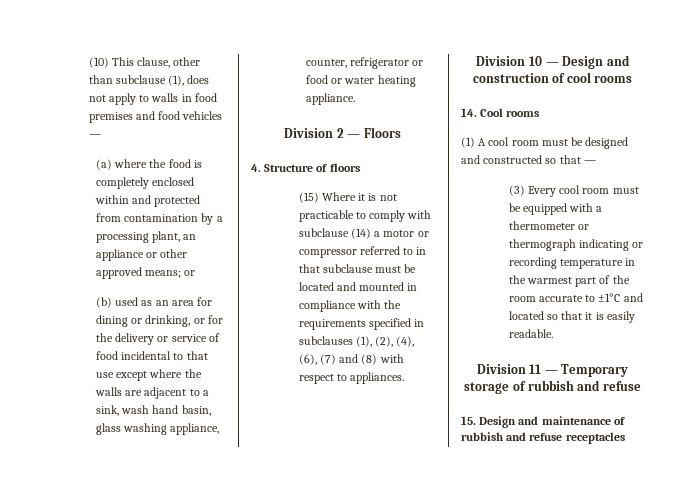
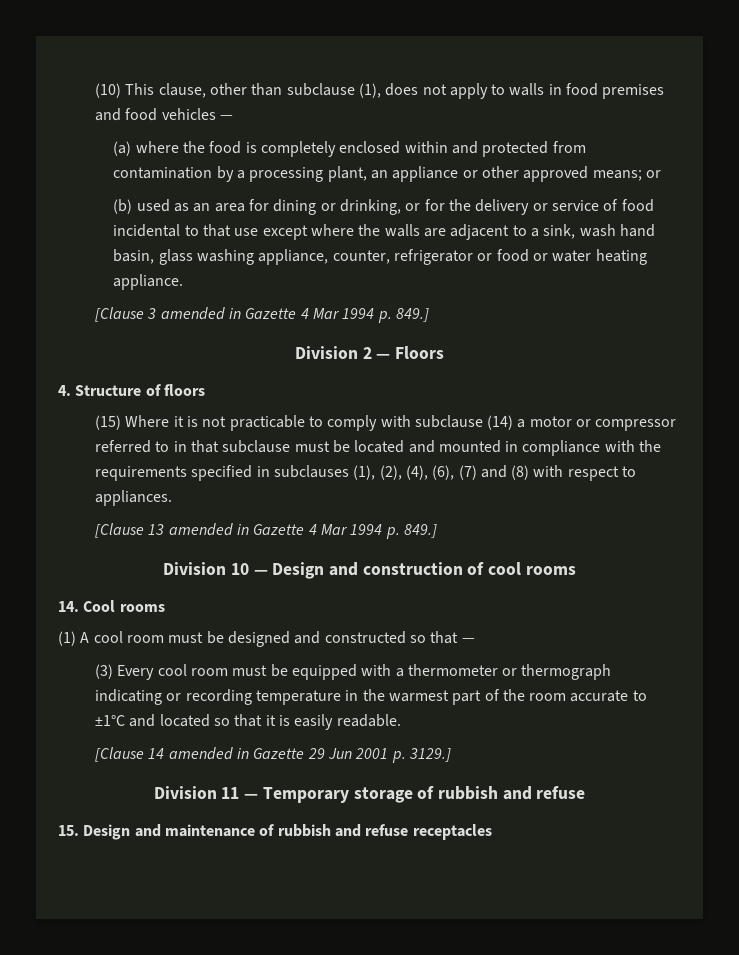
+ [Clause 3 amended in Gazette 4 Mar 1994 p. 849.]
+ [Clause 13 amended in Gazette 4 Mar 1994 p. 849.]
+ [Clause 14 amended in Gazette 29 Jun 2001 p. 3129.]

